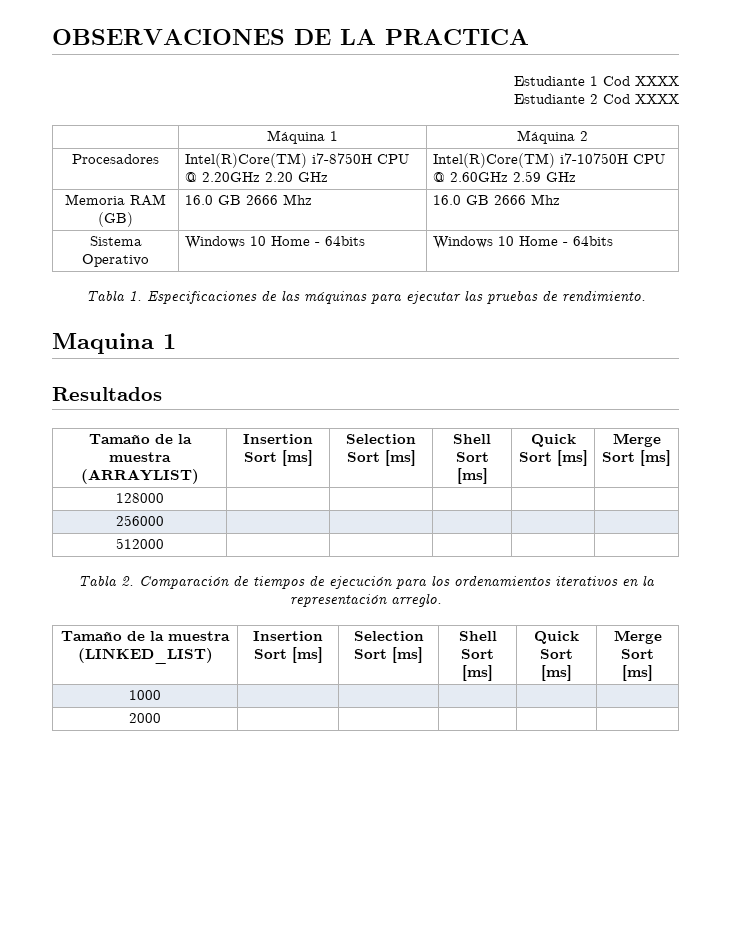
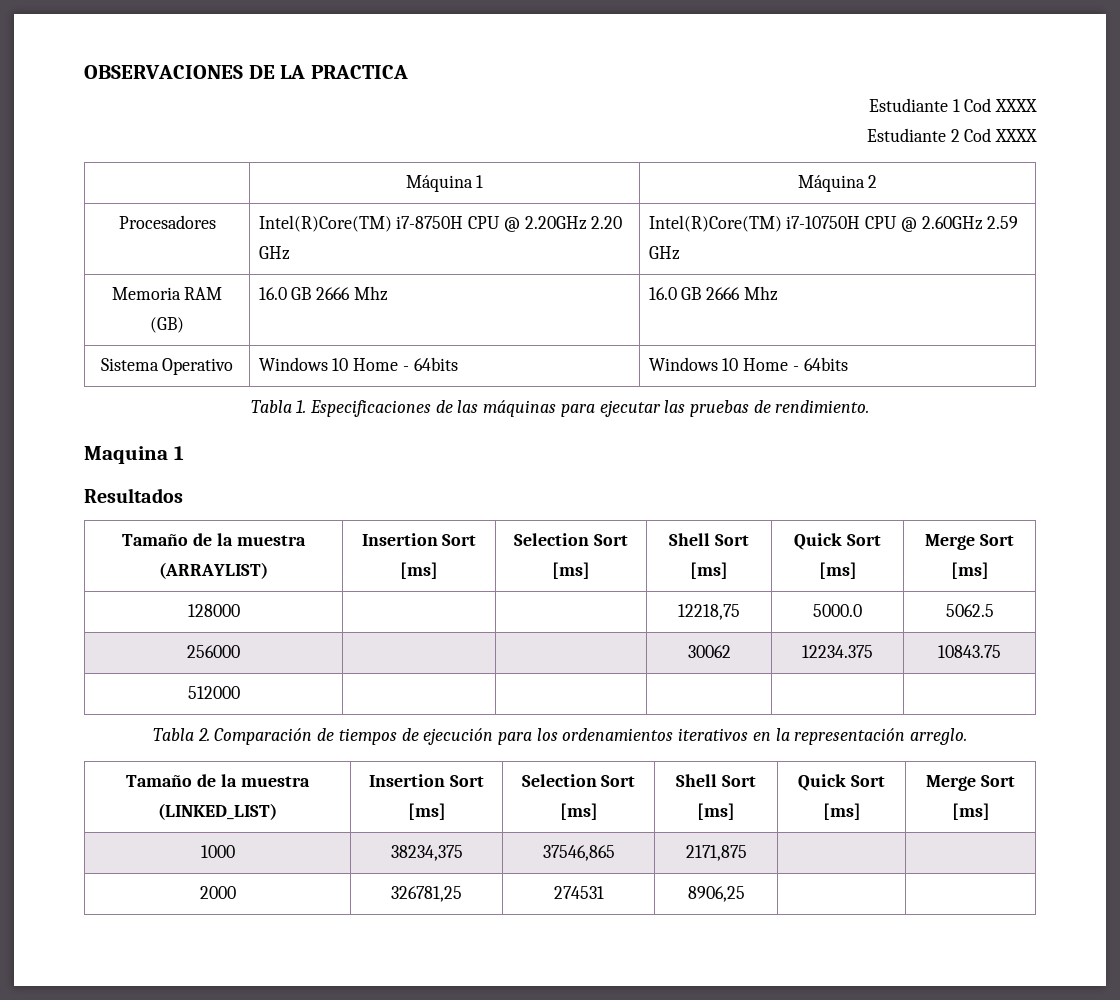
- 128000 | | | | |
- 256000 | | | | |
+ 128000 | | | 12218,75 | 5000.0 | 5062.5
+ 256000 | | | 30062 | 12234.375 | 10843.75
- 1000 | | | | |
- 2000 | | | | |
+ 1000 | 38234,375 | 37546,865 | 2171,875 | |
+ 2000 | 326781,25 | 274531 | 8906,25 | |

